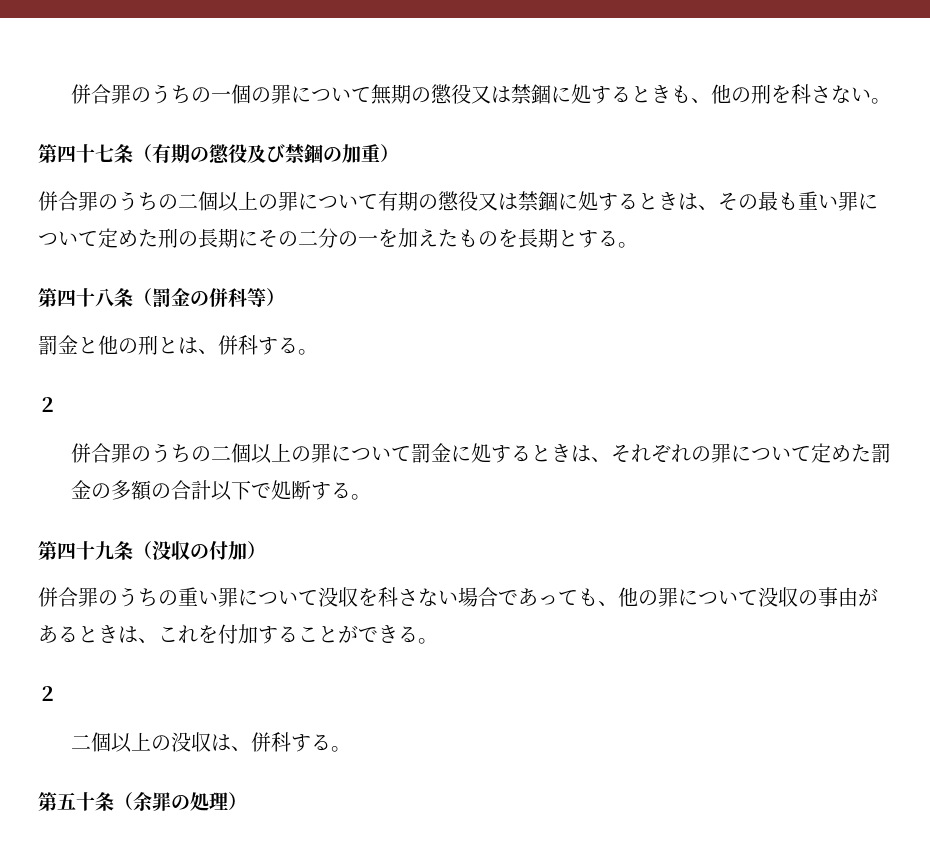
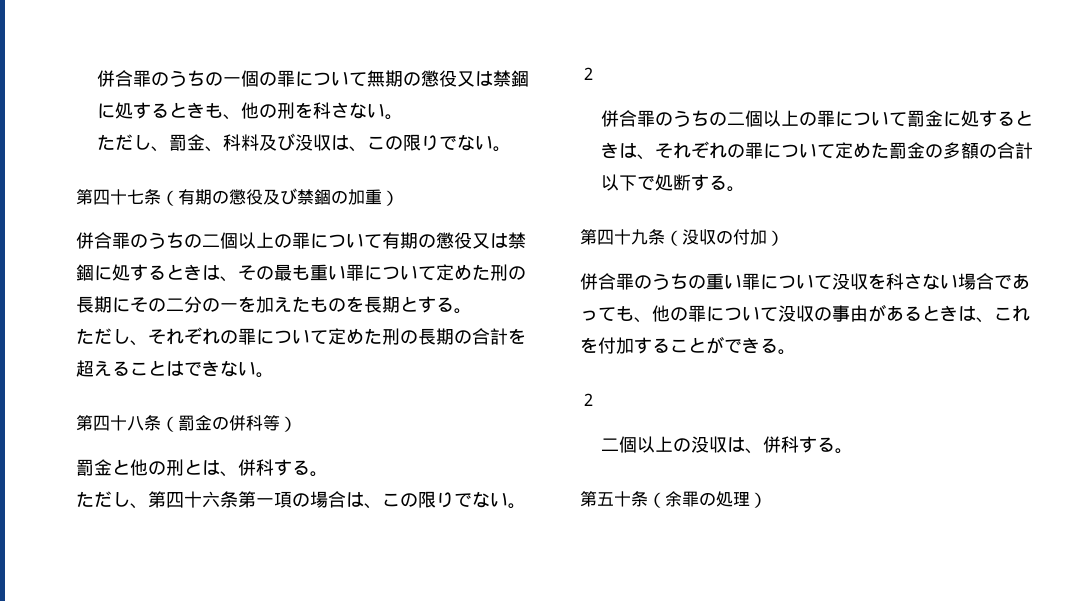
+ ただし、罰金、科料及び没収は、この限りでない。
+ ただし、それぞれの罪について定めた刑の長期の合計を超えることはできない。
+ ただし、第四十六条第一項の場合は、この限りでない。

